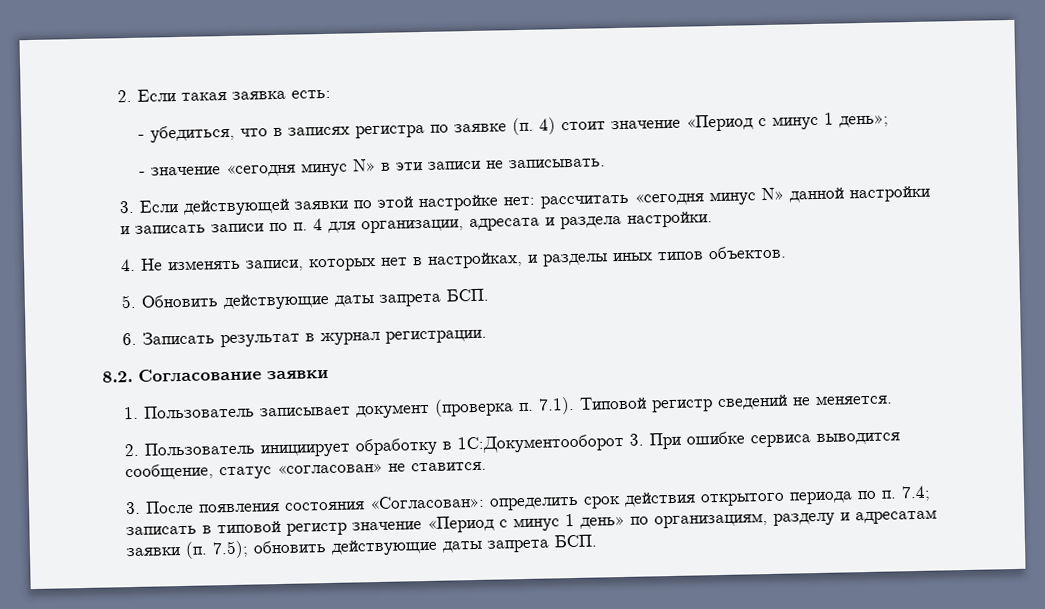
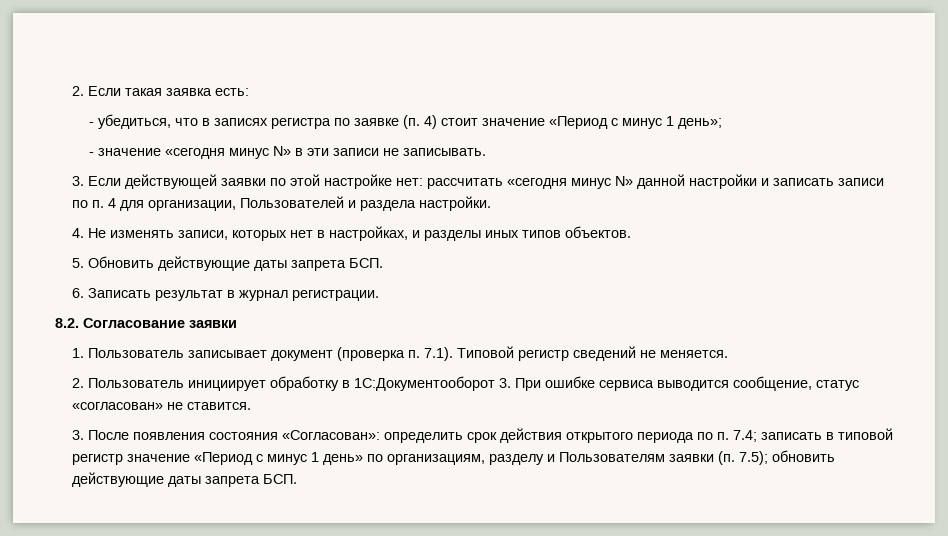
- 3. Если действующей заявки по этой настройке нет: рассчитать «сегодня минус N» данной настройки и записать записи по п. 4 для организации, адресата и раздела настройки.
+ 3. Если действующей заявки по этой настройке нет: рассчитать «сегодня минус N» данной настройки и записать записи по п. 4 для организации, Пользователей и раздела настройки.
- 3. После появления состояния «Согласован»: определить срок действия открытого периода по п. 7.4; записать в типовой регистр значение «Период с минус 1 день» по организациям, разделу и адресатам заявки (п. 7.5); обновить действующие даты запрета БСП.
+ 3. После появления состояния «Согласован»: определить срок действия открытого периода по п. 7.4; записать в типовой регистр значение «Период с минус 1 день» по организациям, разделу и Пользователям заявки (п. 7.5); обновить действующие даты запрета БСП.

